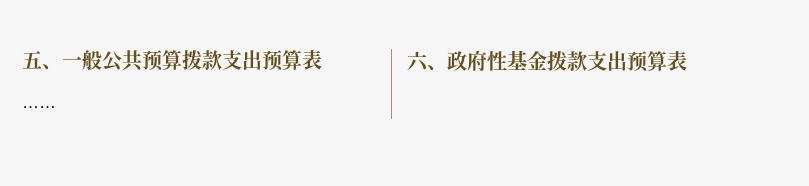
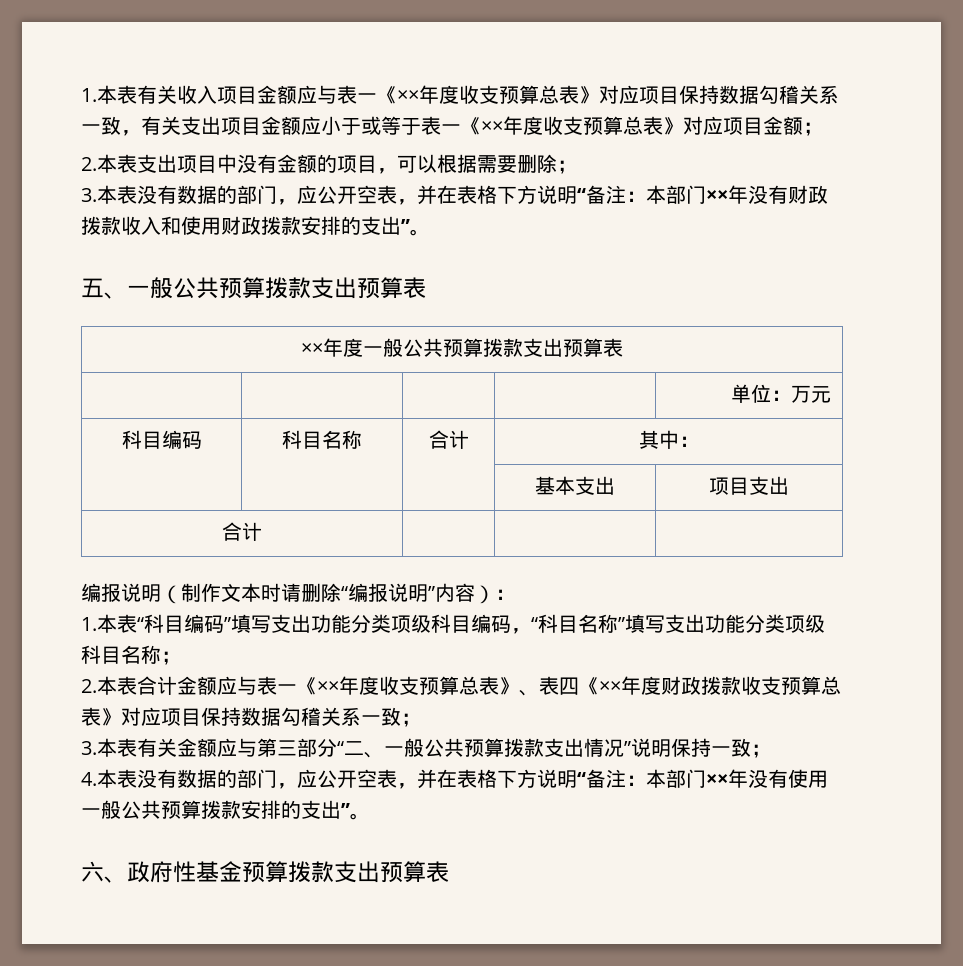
+ 1.本表有关收入项目金额应与表一《××年度收支预算总表》对应项目保持数据勾稽关系一致，有关支出项目金额应小于或等于表一《××年度收支预算总表》对应项目金额；
+ 2.本表支出项目中没有金额的项目，可以根据需要删除；
+ 3.本表没有数据的部门，应公开空表，并在表格下方说明“备注：本部门××年没有财政拨款收入和使用财政拨款安排的支出”。
- ……
+ ××年度一般公共预算拨款支出预算表
+ | | | | 单位：万元
+ 科目编码 | 科目名称 | 合计 | 其中：
+ | | | 基本支出 | 项目支出
+ 合计 | | |
+ 编报说明（制作文本时请删除“编报说明”内容）：
+ 1.本表“科目编码”填写支出功能分类项级科目编码，“科目名称”填写支出功能分类项级科目名称；
+ 2.本表合计金额应与表一《××年度收支预算总表》、表四《××年度财政拨款收支预算总表》对应项目保持数据勾稽关系一致；
+ 3.本表有关金额应与第三部分“二、一般公共预算拨款支出情况”说明保持一致；
+ 4.本表没有数据的部门，应公开空表，并在表格下方说明“备注：本部门××年没有使用一般公共预算拨款安排的支出”。
- 六、政府性基金拨款支出预算表
+ 六、政府性基金预算拨款支出预算表

